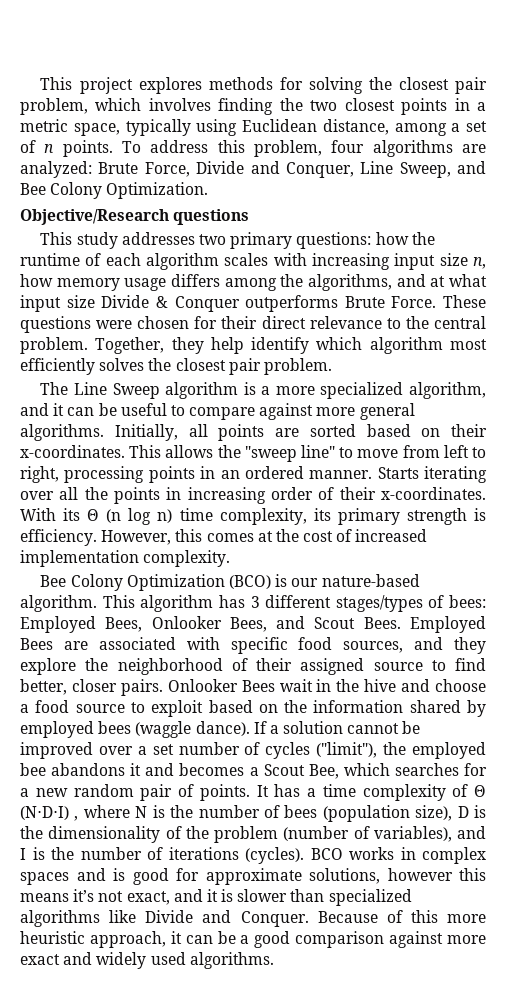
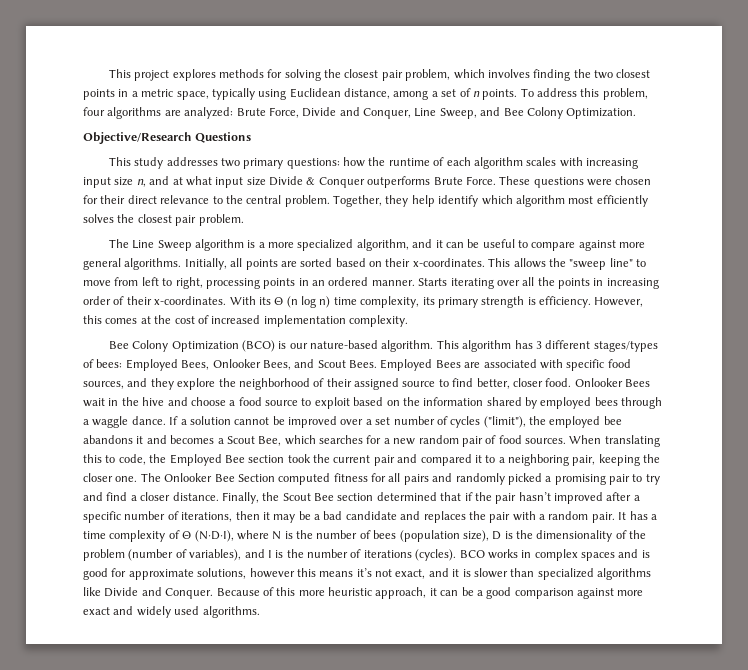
- Objective/Research questions
+ Objective/Research Questions
- This study addresses two primary questions: how the runtime of each algorithm scales with increasing input size n, how memory usage differs among the algorithms, and at what input size Divide & Conquer outperforms Brute Force.
+ This study addresses two primary questions: how the runtime of each algorithm scales with increasing input size n, and at what input size Divide & Conquer outperforms Brute Force.
- Employed Bees are associated with specific food sources, and they explore the neighborhood of their assigned source to find better, closer pairs.
+ Employed Bees are associated with specific food sources, and they explore the neighborhood of their assigned source to find better, closer food.
- Onlooker Bees wait in the hive and choose a food source to exploit based on the information shared by employed bees (waggle dance).
+ Onlooker Bees wait in the hive and choose a food source to exploit based on the information shared by employed bees through a waggle dance.
- If a solution cannot be improved over a set number of cycles ("limit"), the employed bee abandons it and becomes a Scout Bee, which searches for a new random pair of points.
+ If a solution cannot be improved over a set number of cycles ("limit"), the employed bee abandons it and becomes a Scout Bee, which searches for a new random pair of food sources. When translating this to code, the Employed Bee section took the current pair and compared it to a neighboring pair, keeping the closer one. The Onlooker Bee Section computed fitness for all pairs and randomly picked a promising pair to try and find a closer distance. Finally, the Scout Bee section determined that if the pair hasn’t improved after a specific number of iterations, then it may be a bad candidate and replaces the pair with a random pair.
- It has a time complexity of Θ (N⋅D⋅I) , where N is the number of bees (population size), D is the dimensionality of the problem (number of variables), and I is the number of iterations (cycles).
+ It has a time complexity of Θ (N⋅D⋅I), where N is the number of bees (population size), D is the dimensionality of the problem (number of variables), and I is the number of iterations (cycles).

